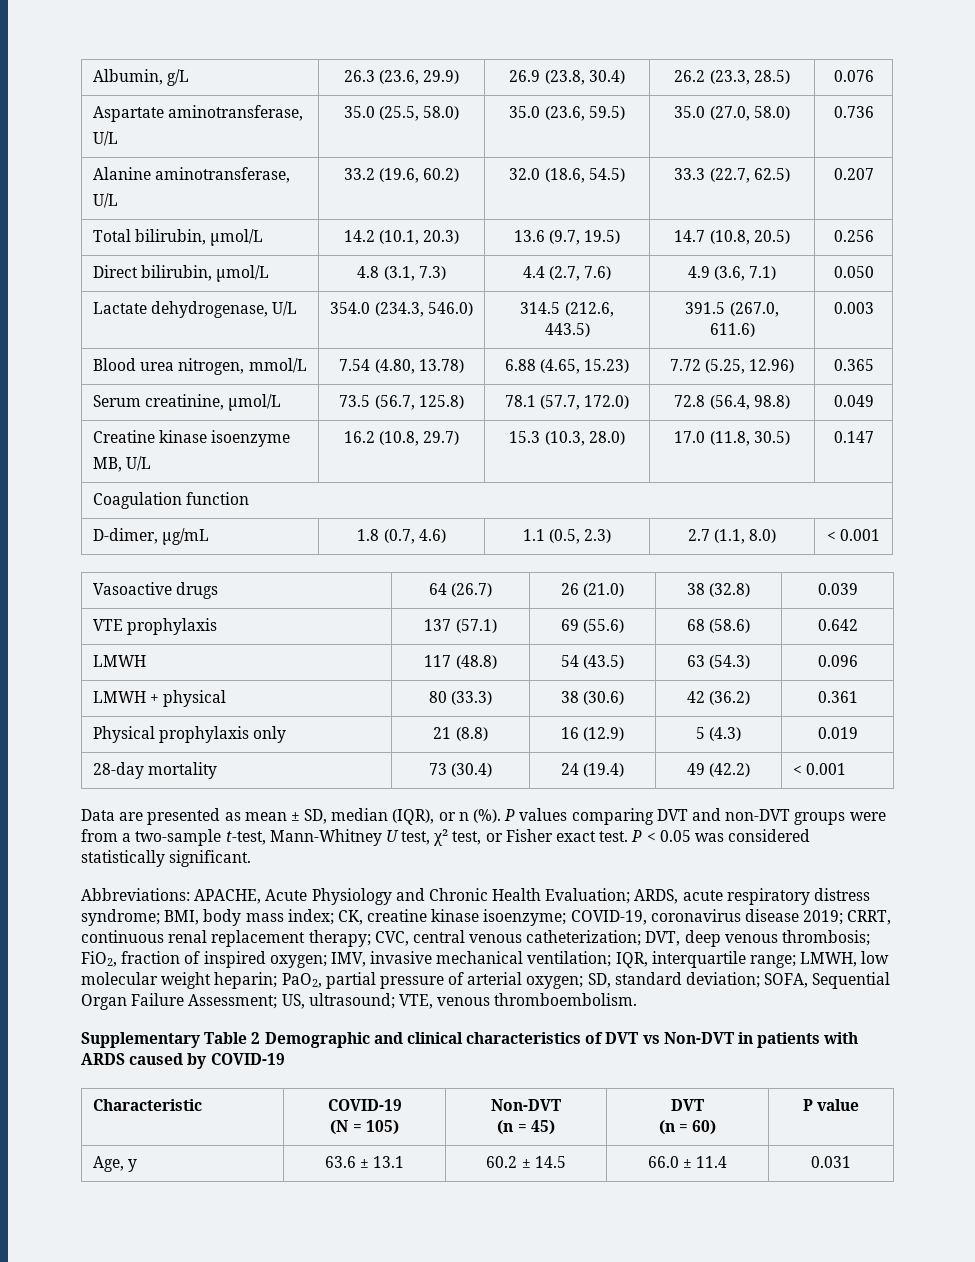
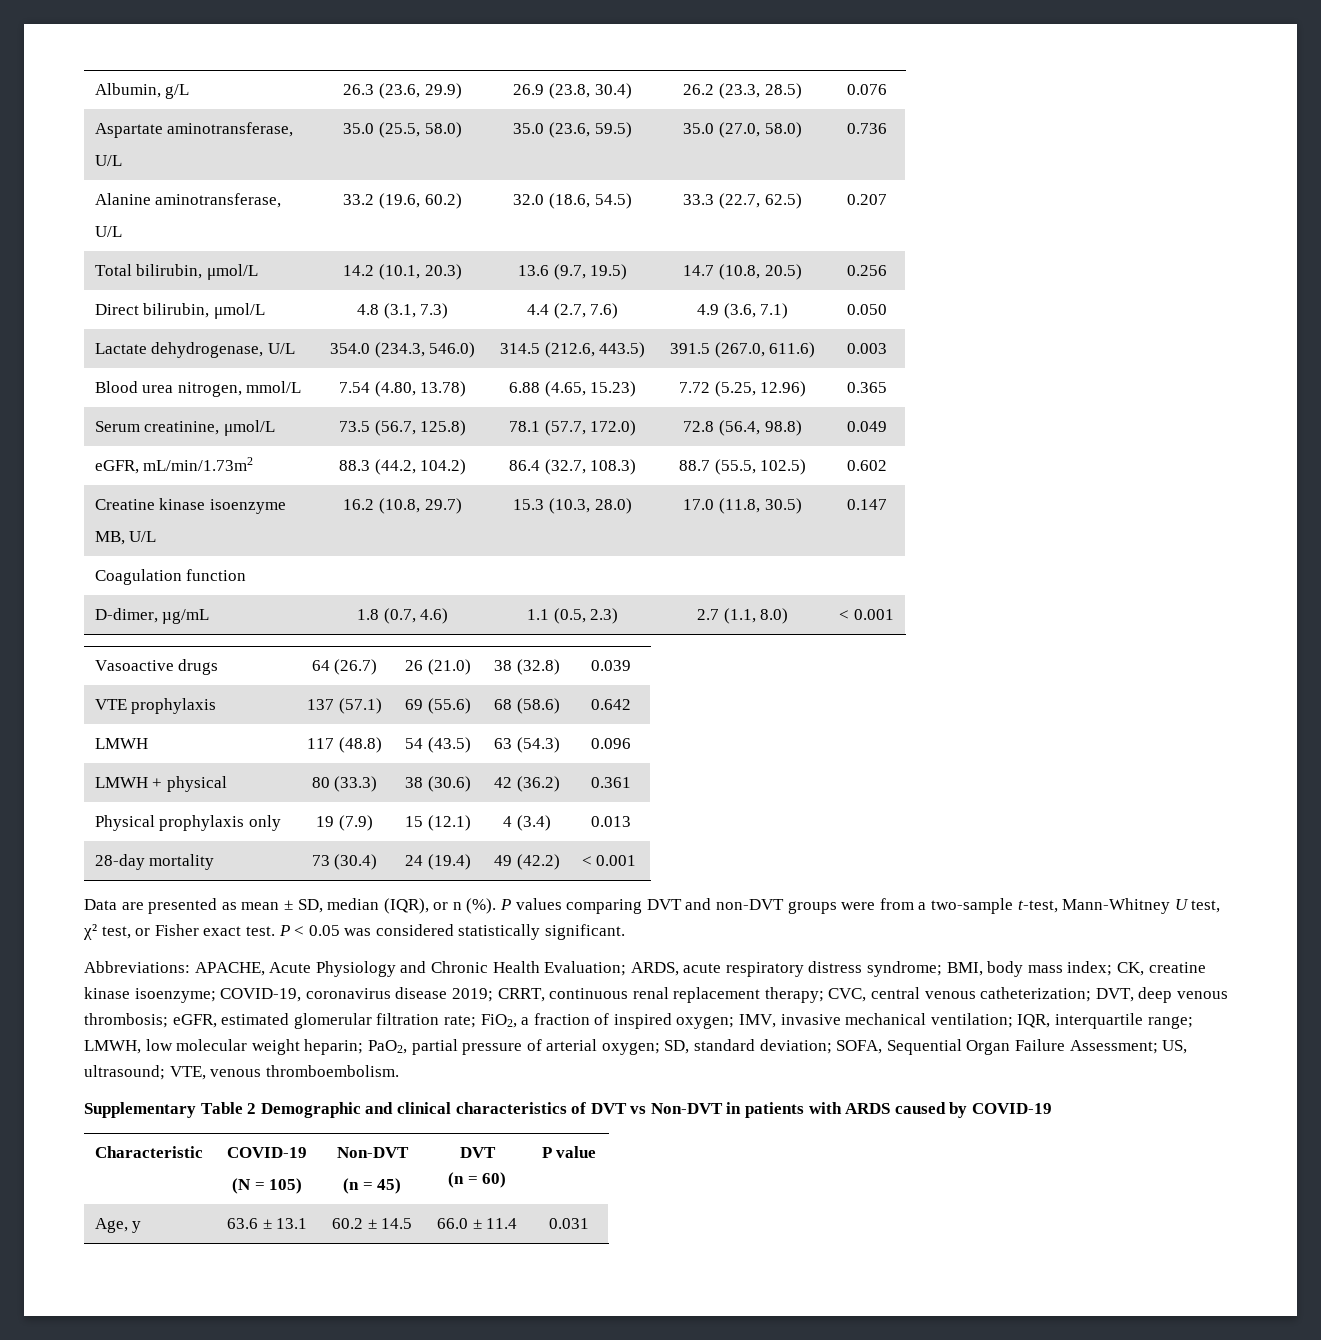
+ eGFR, mL/min/1.73m2 | 88.3 (44.2, 104.2) | 86.4 (32.7, 108.3) | 88.7 (55.5, 102.5) | 0.602
- Physical prophylaxis only | 21 (8.8) | 16 (12.9) | 5 (4.3) | 0.019
+ Physical prophylaxis only | 19 (7.9) | 15 (12.1) | 4 (3.4) | 0.013
- FiO2, fraction of inspired oxygen;
+ eGFR, estimated glomerular filtration rate; FiO2, a fraction of inspired oxygen;

